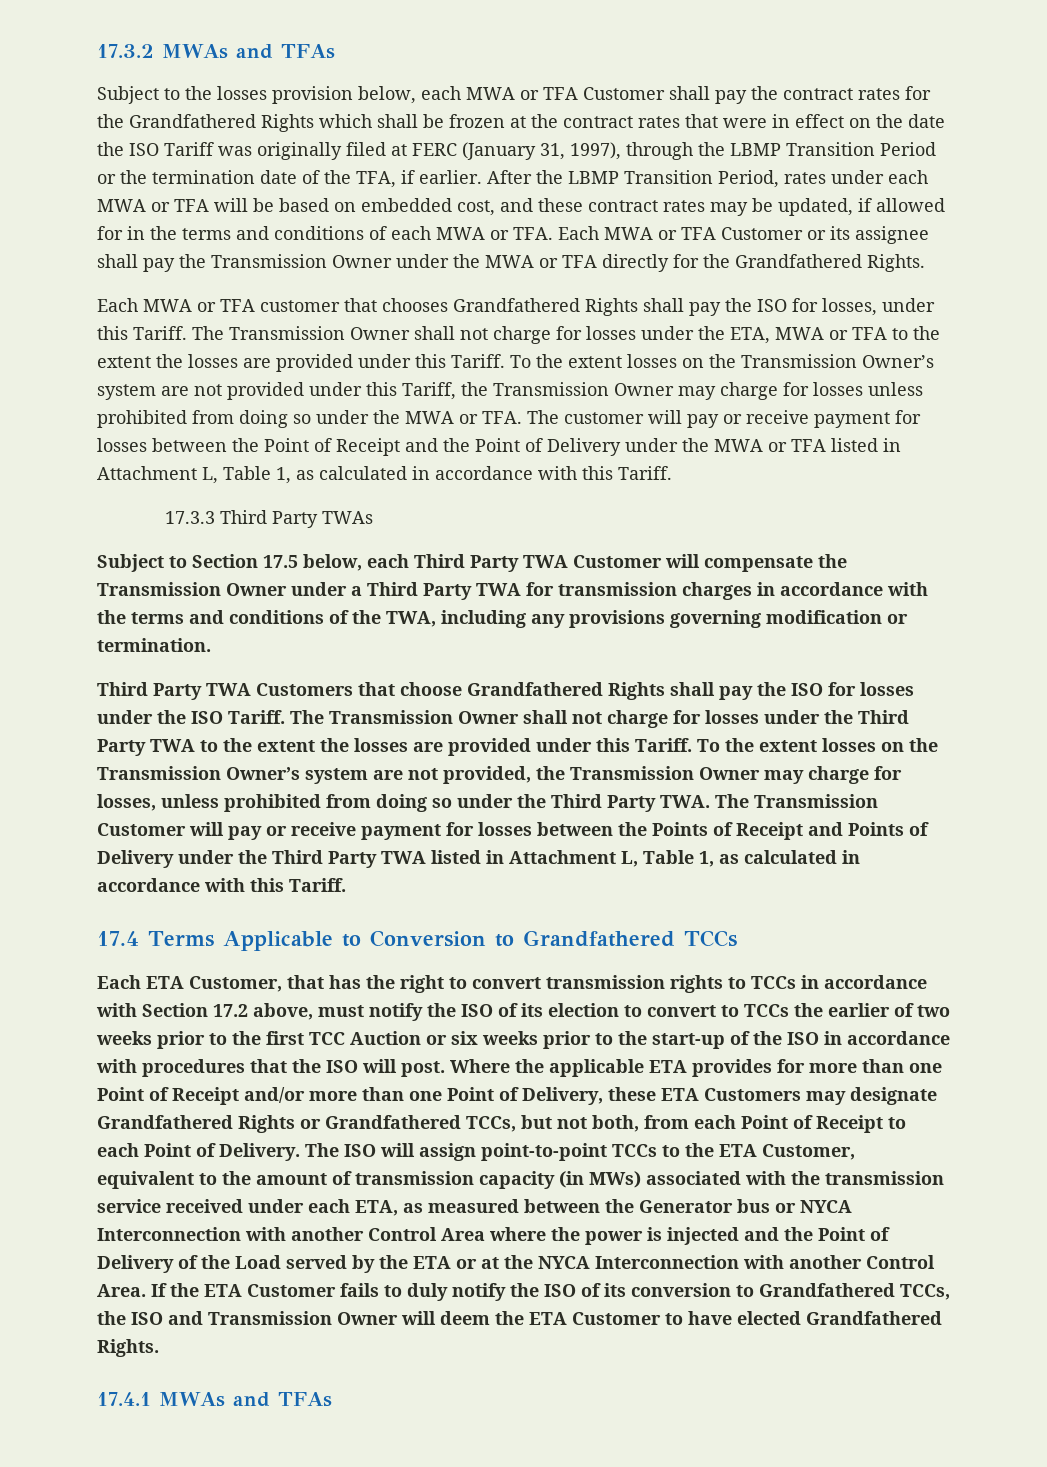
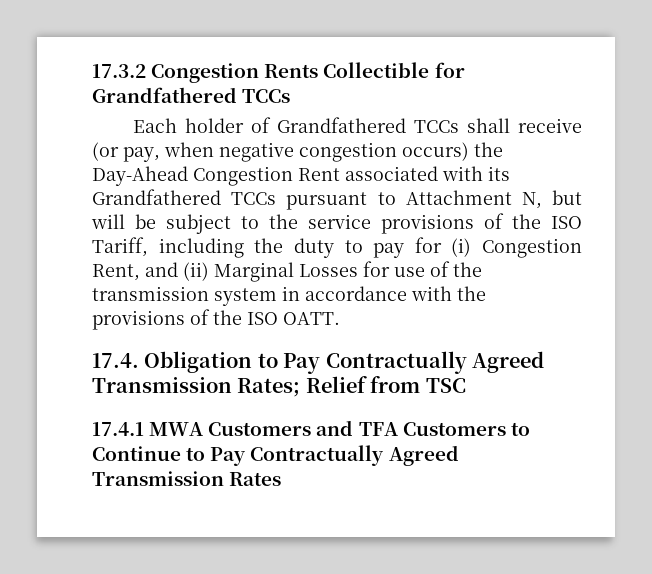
- 17.3.2 MWAs and TFAs
- Subject to the losses provision below, each MWA or TFA Customer shall pay the contract rates for the Grandfathered Rights which shall be frozen at the contract rates that were in effect on the date the ISO Tariff was originally filed at FERC (January 31, 1997), through the LBMP Transition Period or the termination date of the TFA, if earlier. After the LBMP Transition Period, rates under each MWA or TFA will be based on embedded cost, and these contract rates may be updated, if allowed for in the terms and conditions of each MWA or TFA. Each MWA or TFA Customer or its assignee shall pay the Transmission Owner under the MWA or TFA directly for the Grandfathered Rights.
- Each MWA or TFA customer that chooses Grandfathered Rights shall pay the ISO for losses, under this Tariff. The Transmission Owner shall not charge for losses under the ETA, MWA or TFA to the extent the losses are provided under this Tariff. To the extent losses on the Transmission Owner’s system are not provided under this Tariff, the Transmission Owner may charge for losses unless prohibited from doing so under the MWA or TFA. The customer will pay or receive payment for losses between the Point of Receipt and the Point of Delivery under the MWA or TFA listed in Attachment L, Table 1, as calculated in accordance with this Tariff.
- 17.3.3 Third Party TWAs
- Subject to Section 17.5 below, each Third Party TWA Customer will compensate the Transmission Owner under a Third Party TWA for transmission charges in accordance with the terms and conditions of the TWA, including any provisions governing modification or termination.
- Third Party TWA Customers that choose Grandfathered Rights shall pay the ISO for losses under the ISO Tariff. The Transmission Owner shall not charge for losses under the Third Party TWA to the extent the losses are provided under this Tariff. To the extent losses on the Transmission Owner’s system are not provided, the Transmission Owner may charge for losses, unless prohibited from doing so under the Third Party TWA. The Transmission Customer will pay or receive payment for losses between the Points of Receipt and Points of Delivery under the Third Party TWA listed in Attachment L, Table 1, as calculated in accordance with this Tariff.
- 17.4 Terms Applicable to Conversion to Grandfathered TCCs
- Each ETA Customer, that has the right to convert transmission rights to TCCs in accordance with Section 17.2 above, must notify the ISO of its election to convert to TCCs the earlier of two weeks prior to the first TCC Auction or six weeks prior to the start-up of the ISO in accordance with procedures that the ISO will post. Where the applicable ETA provides for more than one Point of Receipt and/or more than one Point of Delivery, these ETA Customers may designate Grandfathered Rights or Grandfathered TCCs, but not both, from each Point of Receipt to each Point of Delivery. The ISO will assign point-to-point TCCs to the ETA Customer, equivalent to the amount of transmission capacity (in MWs) associated with the transmission service received under each ETA, as measured between the Generator bus or NYCA Interconnection with another Control Area where the power is injected and the Point of Delivery of the Load served by the ETA or at the NYCA Interconnection with another Control Area. If the ETA Customer fails to duly notify the ISO of its conversion to Grandfathered TCCs, the ISO and Transmission Owner will deem the ETA Customer to have elected Grandfathered Rights.
- 17.4.1 MWAs and TFAs
+ 17.3.2 Congestion Rents Collectible for Grandfathered TCCs
+ Each holder of Grandfathered TCCs shall receive (or pay, when negative congestion occurs) the Day-Ahead Congestion Rent associated with its Grandfathered TCCs pursuant to Attachment N, but will be subject to the service provisions of the ISO Tariff, including the duty to pay for (i) Congestion Rent, and (ii) Marginal Losses for use of the transmission system in accordance with the provisions of the ISO OATT.
+ 17.4. Obligation to Pay Contractually Agreed Transmission Rates; Relief from TSC
+ 17.4.1 MWA Customers and TFA Customers to Continue to Pay Contractually Agreed Transmission Rates

